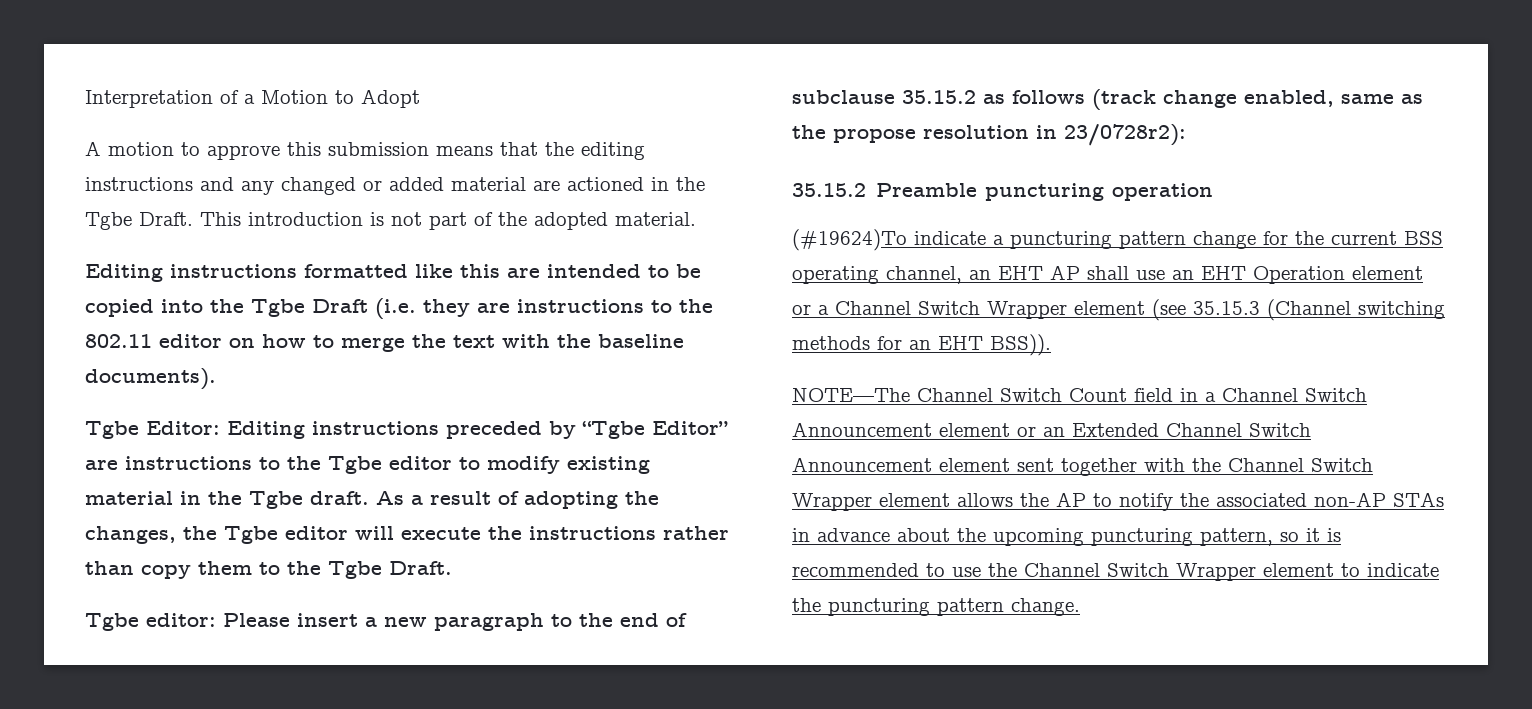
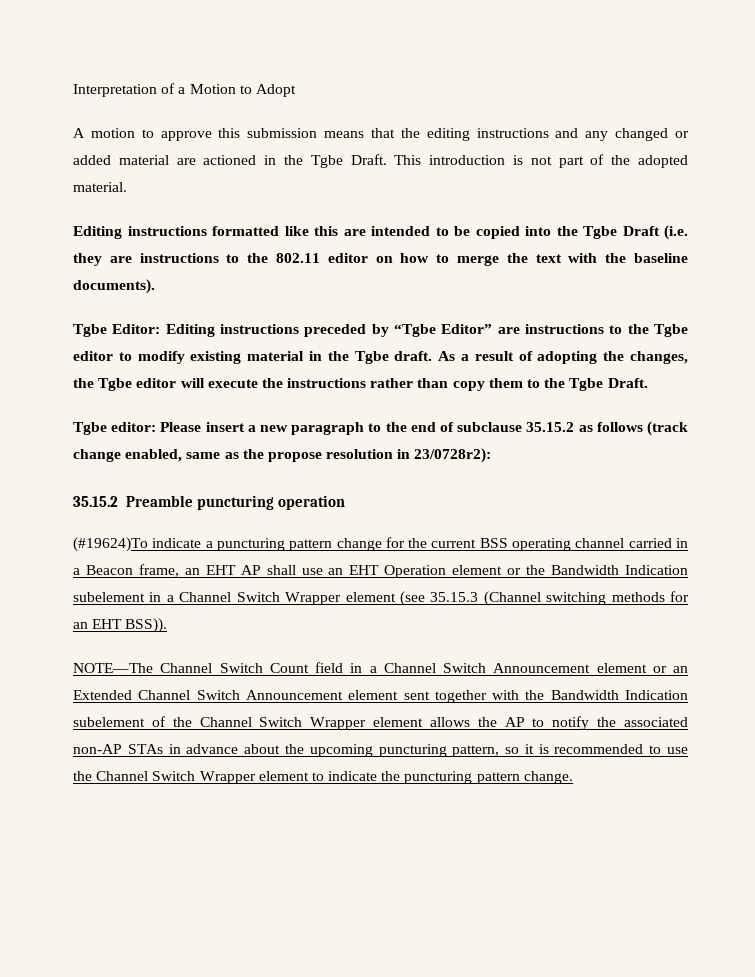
- (#19624)To indicate a puncturing pattern change for the current BSS operating channel, an EHT AP shall use an EHT Operation element or a Channel Switch Wrapper element (see 35.15.3 (Channel switching methods for an EHT BSS)).
+ (#19624)To indicate a puncturing pattern change for the current BSS operating channel carried in a Beacon frame, an EHT AP shall use an EHT Operation element or the Bandwidth Indication subelement in a Channel Switch Wrapper element (see 35.15.3 (Channel switching methods for an EHT BSS)).
- NOTE—The Channel Switch Count field in a Channel Switch Announcement element or an Extended Channel Switch Announcement element sent together with the Channel Switch Wrapper element allows the AP to notify the associated non-AP STAs in advance about the upcoming puncturing pattern, so it is recommended to use the Channel Switch Wrapper element to indicate the puncturing pattern change.
+ NOTE—The Channel Switch Count field in a Channel Switch Announcement element or an Extended Channel Switch Announcement element sent together with the Bandwidth Indication subelement of the Channel Switch Wrapper element allows the AP to notify the associated non-AP STAs in advance about the upcoming puncturing pattern, so it is recommended to use the Channel Switch Wrapper element to indicate the puncturing pattern change.

